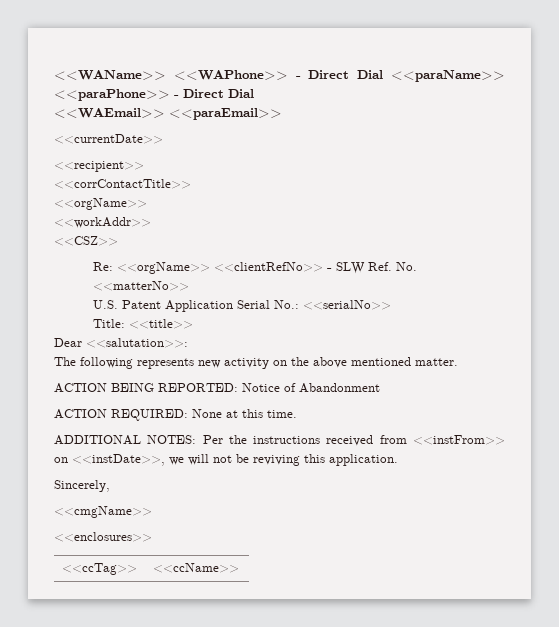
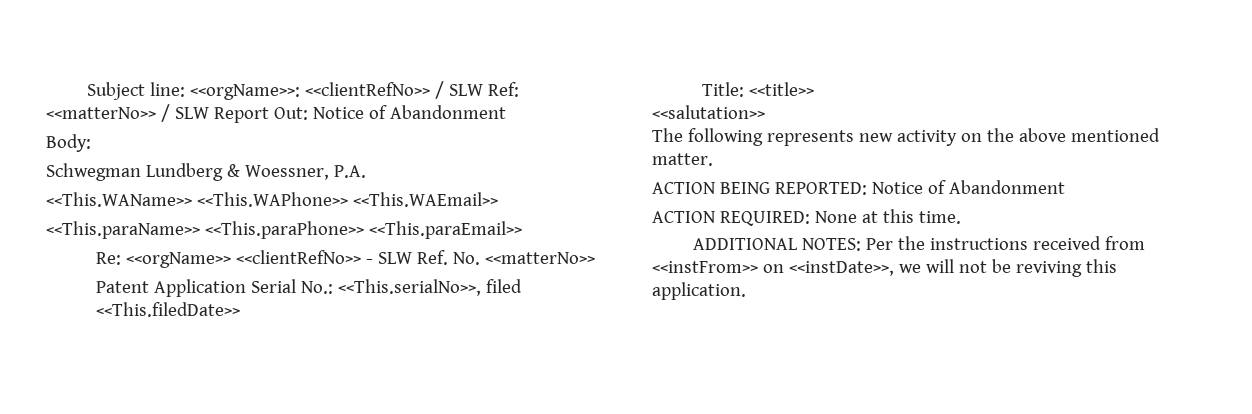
- <<WAName>> <<WAPhone>> - Direct Dial <<paraName>> <<paraPhone>> - Direct Dial
- <<WAEmail>> <<paraEmail>>
- <<currentDate>>
- <<recipient>>
- <<corrContactTitle>>
- <<orgName>>
- <<workAddr>>
- <<CSZ>>
+ Subject line: <<orgName>>: <<clientRefNo>> / SLW Ref: <<matterNo>> / SLW Report Out: Notice of Abandonment
+ Body:
+ Schwegman Lundberg & Woessner, P.A.
+ <<This.WAName>> <<This.WAPhone>> <<This.WAEmail>>
+ <<This.paraName>> <<This.paraPhone>> <<This.paraEmail>>
- U.S. Patent Application Serial No.: <<serialNo>>
+ Patent Application Serial No.: <<This.serialNo>>, filed <<This.filedDate>>
- Dear <<salutation>>:
+ <<salutation>>
- Sincerely,
- <<cmgName>>
- <<enclosures>>
- <<ccTag>> | <<ccName>>

